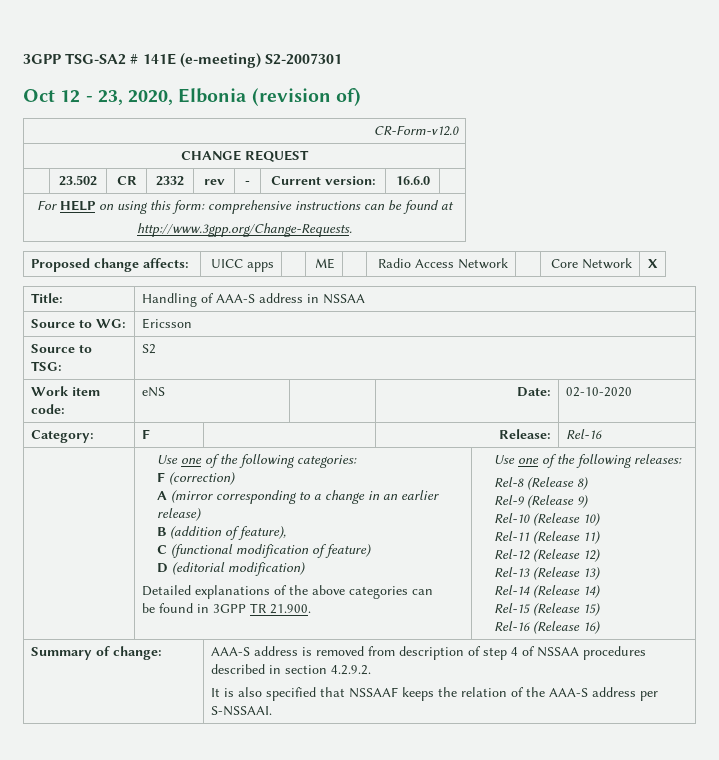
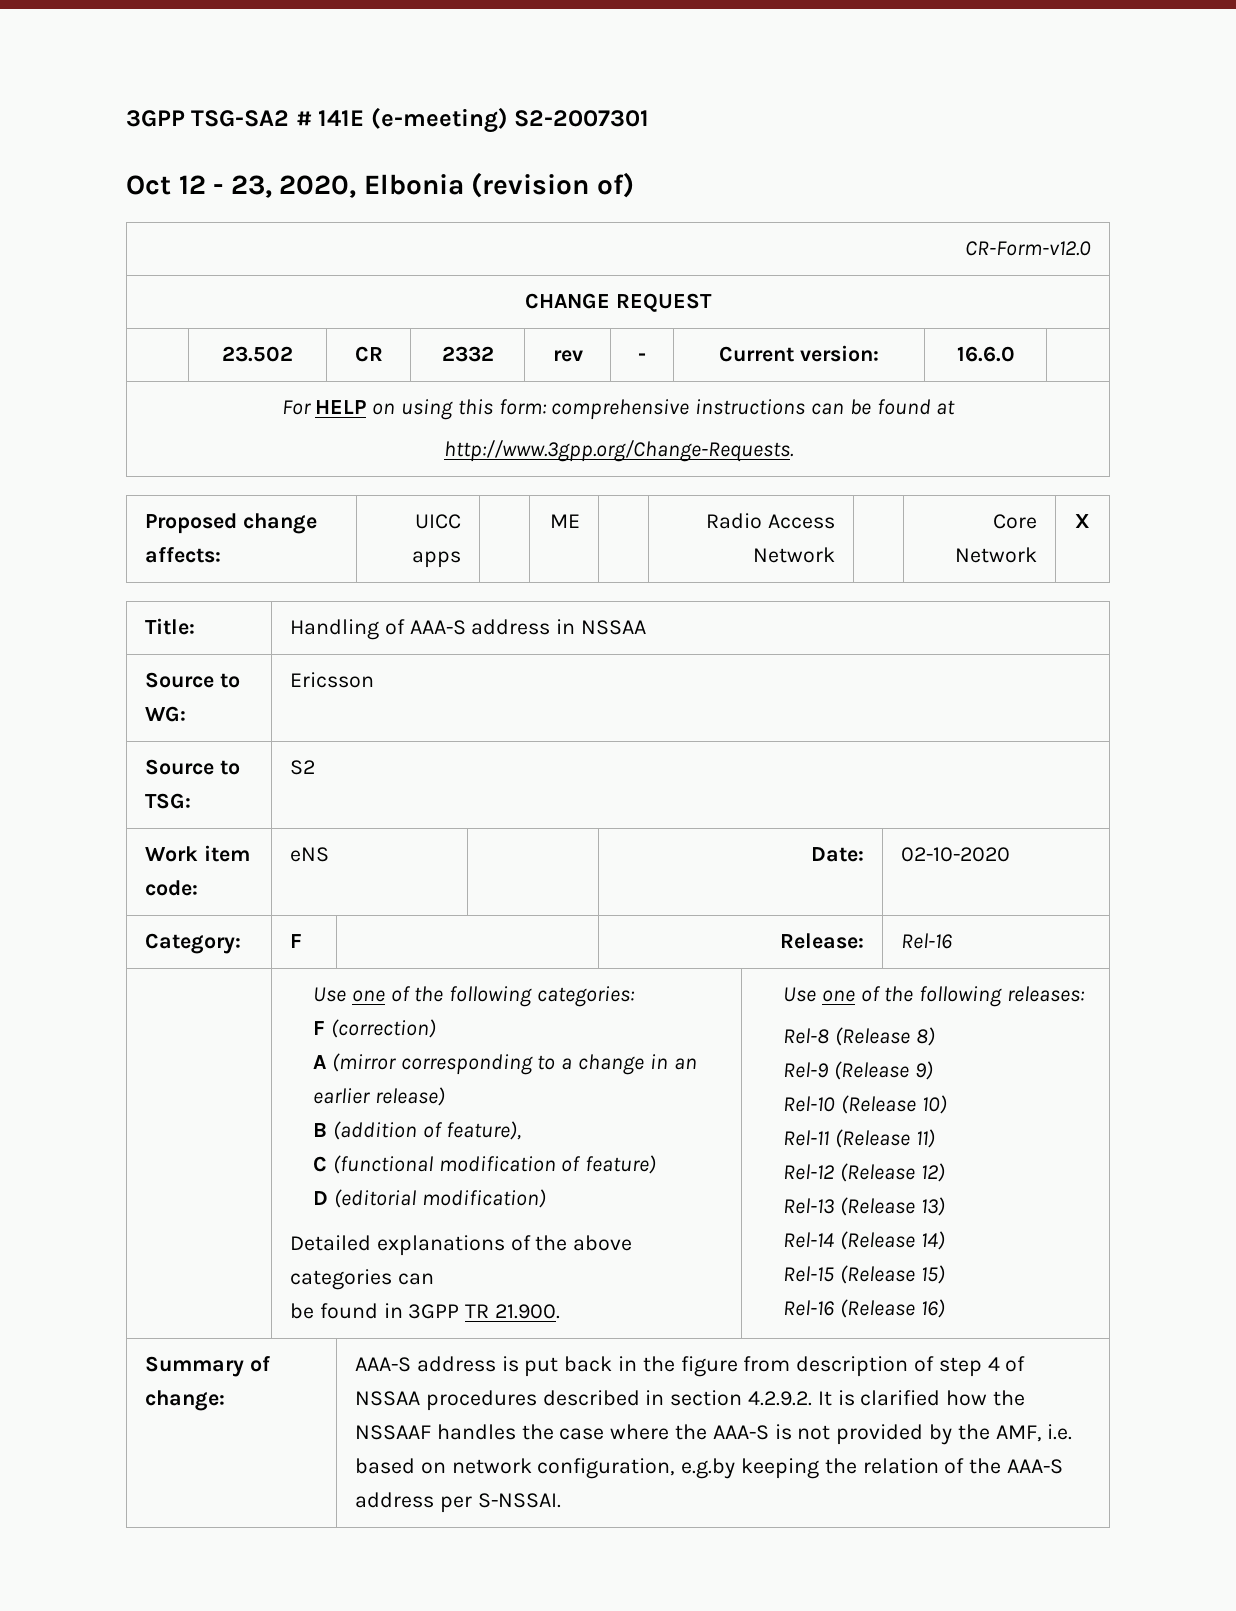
- AAA-S address is removed from description of step 4 of NSSAA procedures described in section 4.2.9.2.
- It is also specified that NSSAAF keeps the relation of the AAA-S address per S-NSSAAI.
+ AAA-S address is put back in the figure from description of step 4 of NSSAA procedures described in section 4.2.9.2. It is clarified how the NSSAAF handles the case where the AAA-S is not provided by the AMF, i.e. based on network configuration, e.g.by keeping the relation of the AAA-S address per S-NSSAI.

